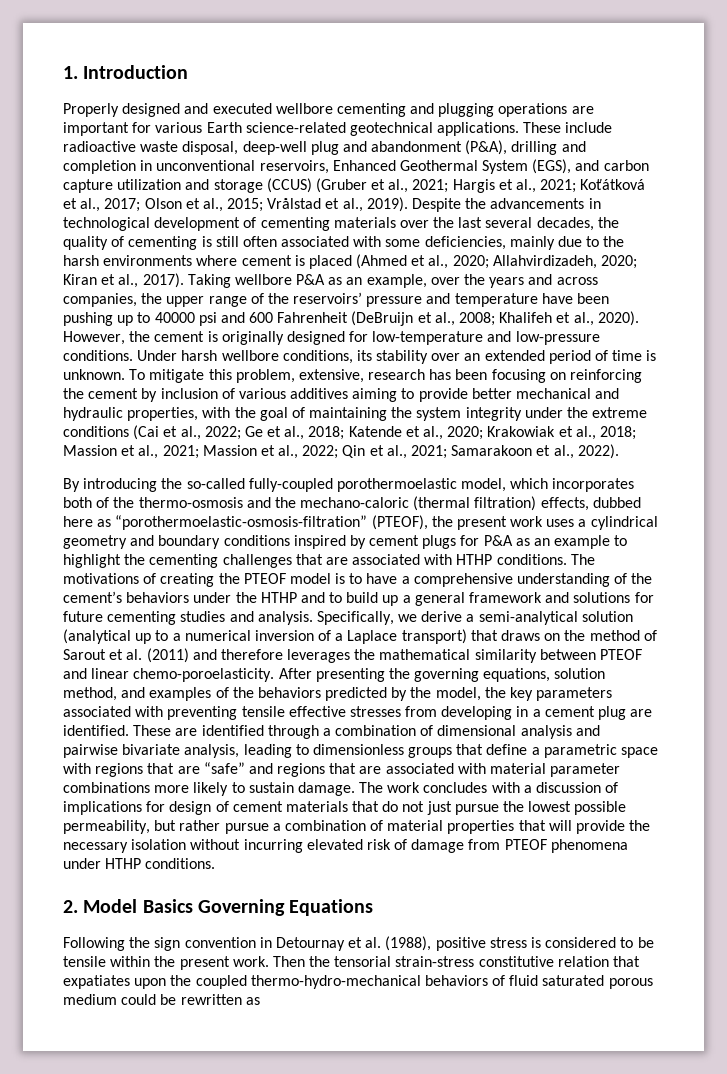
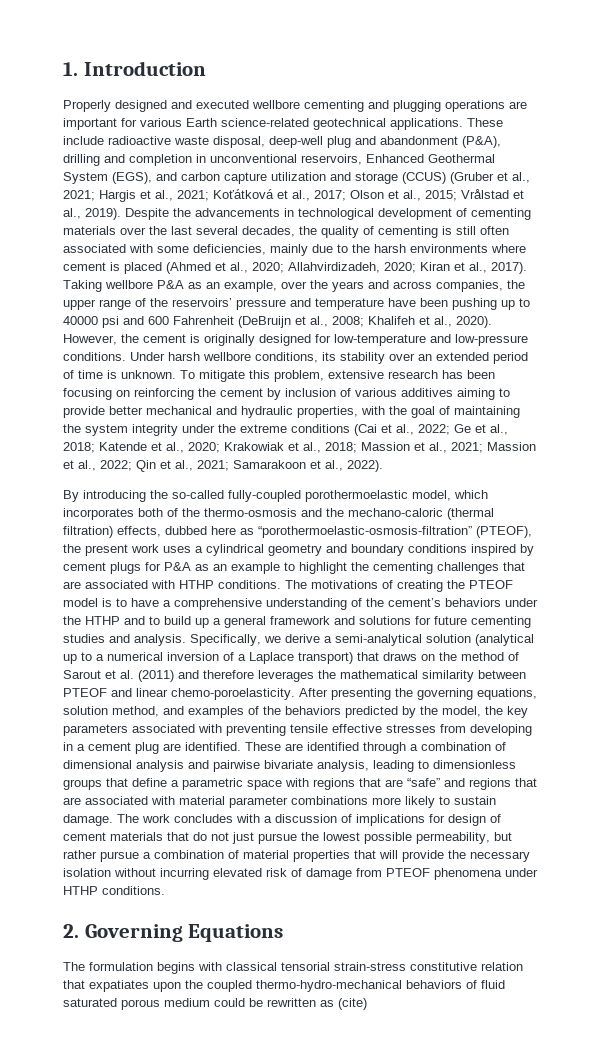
- To mitigate this problem, extensive, research has been focusing on reinforcing the cement by inclusion of various additives aiming to provide better mechanical and hydraulic properties, with the goal of maintaining the system integrity under the extreme conditions (Cai et al., 2022;
+ To mitigate this problem, extensive research has been focusing on reinforcing the cement by inclusion of various additives aiming to provide better mechanical and hydraulic properties, with the goal of maintaining the system integrity under the extreme conditions (Cai et al., 2022;
- 2. Model Basics Governing Equations
+ 2. Governing Equations
- Following the sign convention in Detournay et al. (1988), positive stress is considered to be tensile within the present work. Then the tensorial strain-stress constitutive relation that expatiates upon the coupled thermo-hydro-mechanical behaviors of fluid saturated porous medium could be rewritten as
+ The formulation begins with classical tensorial strain-stress constitutive relation that expatiates upon the coupled thermo-hydro-mechanical behaviors of fluid saturated porous medium could be rewritten as (cite)

